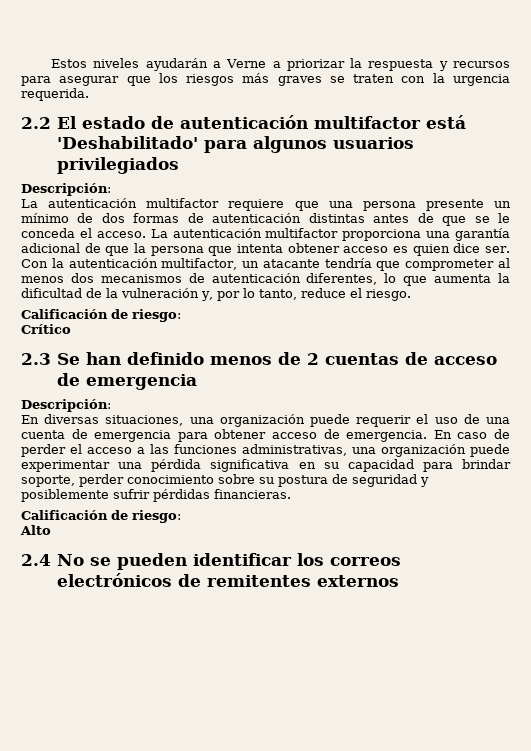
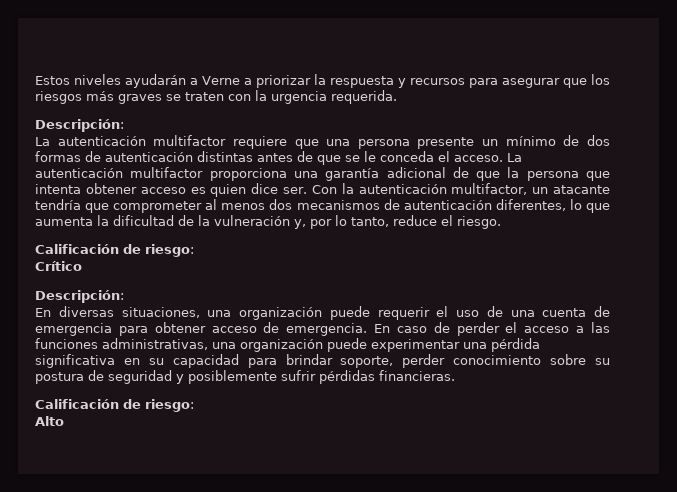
- 2.2 El estado de autenticación multifactor está 'Deshabilitado' para algunos usuarios privilegiados
- 2.3 Se han definido menos de 2 cuentas de acceso de emergencia
- 2.4 No se pueden identificar los correos electrónicos de remitentes externos

